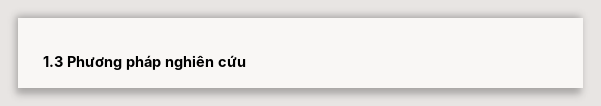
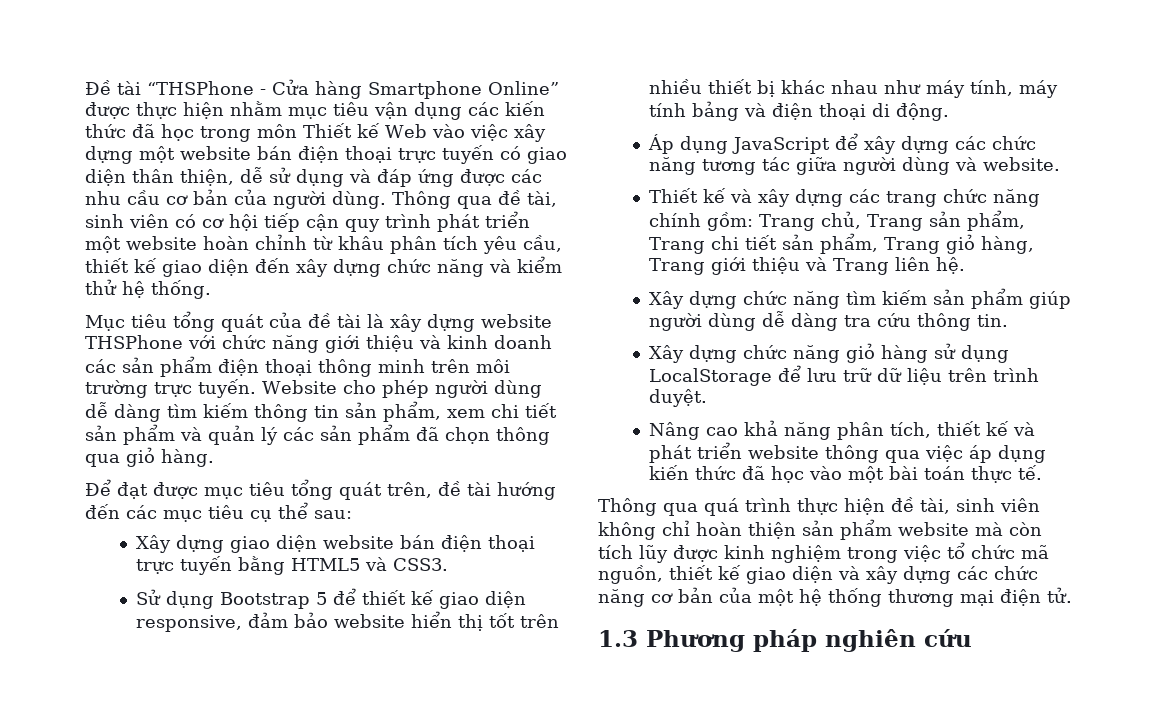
+ Đề tài “THSPhone - Cửa hàng Smartphone Online” được thực hiện nhằm mục tiêu vận dụng các kiến thức đã học trong môn Thiết kế Web vào việc xây dựng một website bán điện thoại trực tuyến có giao diện thân thiện, dễ sử dụng và đáp ứng được các nhu cầu cơ bản của người dùng. Thông qua đề tài, sinh viên có cơ hội tiếp cận quy trình phát triển một website hoàn chỉnh từ khâu phân tích yêu cầu, thiết kế giao diện đến xây dựng chức năng và kiểm thử hệ thống.
+ Mục tiêu tổng quát của đề tài là xây dựng website THSPhone với chức năng giới thiệu và kinh doanh các sản phẩm điện thoại thông minh trên môi trường trực tuyến. Website cho phép người dùng dễ dàng tìm kiếm thông tin sản phẩm, xem chi tiết sản phẩm và quản lý các sản phẩm đã chọn thông qua giỏ hàng.
+ Để đạt được mục tiêu tổng quát trên, đề tài hướng đến các mục tiêu cụ thể sau:
+ Xây dựng giao diện website bán điện thoại trực tuyến bằng HTML5 và CSS3.
+ Sử dụng Bootstrap 5 để thiết kế giao diện responsive, đảm bảo website hiển thị tốt trên nhiều thiết bị khác nhau như máy tính, máy tính bảng và điện thoại di động.
+ Áp dụng JavaScript để xây dựng các chức năng tương tác giữa người dùng và website.
+ Thiết kế và xây dựng các trang chức năng chính gồm: Trang chủ, Trang sản phẩm, Trang chi tiết sản phẩm, Trang giỏ hàng, Trang giới thiệu và Trang liên hệ.
+ Xây dựng chức năng tìm kiếm sản phẩm giúp người dùng dễ dàng tra cứu thông tin.
+ Xây dựng chức năng giỏ hàng sử dụng LocalStorage để lưu trữ dữ liệu trên trình duyệt.
+ Nâng cao khả năng phân tích, thiết kế và phát triển website thông qua việc áp dụng kiến thức đã học vào một bài toán thực tế.
+ Thông qua quá trình thực hiện đề tài, sinh viên không chỉ hoàn thiện sản phẩm website mà còn tích lũy được kinh nghiệm trong việc tổ chức mã nguồn, thiết kế giao diện và xây dựng các chức năng cơ bản của một hệ thống thương mại điện tử.

